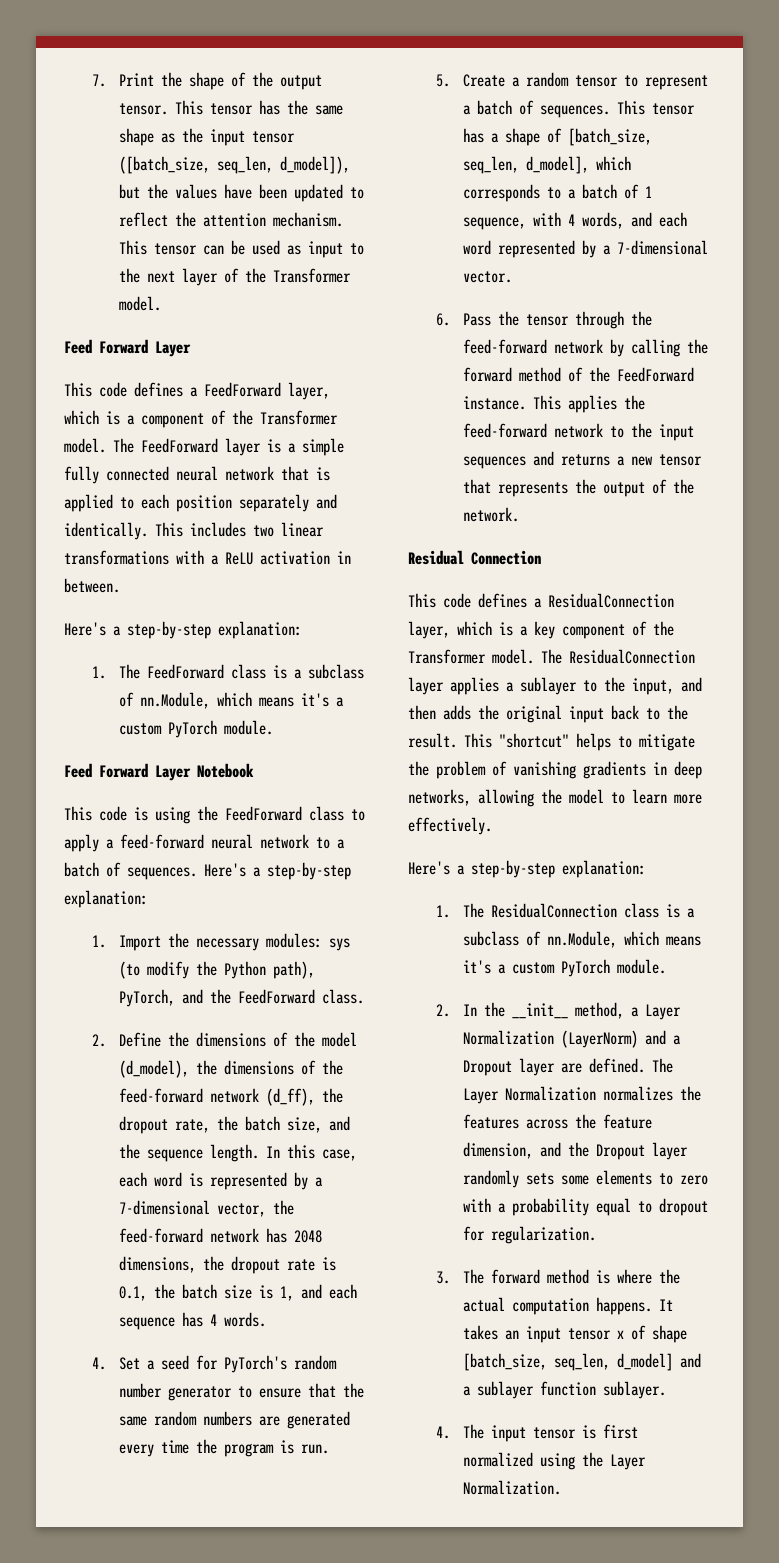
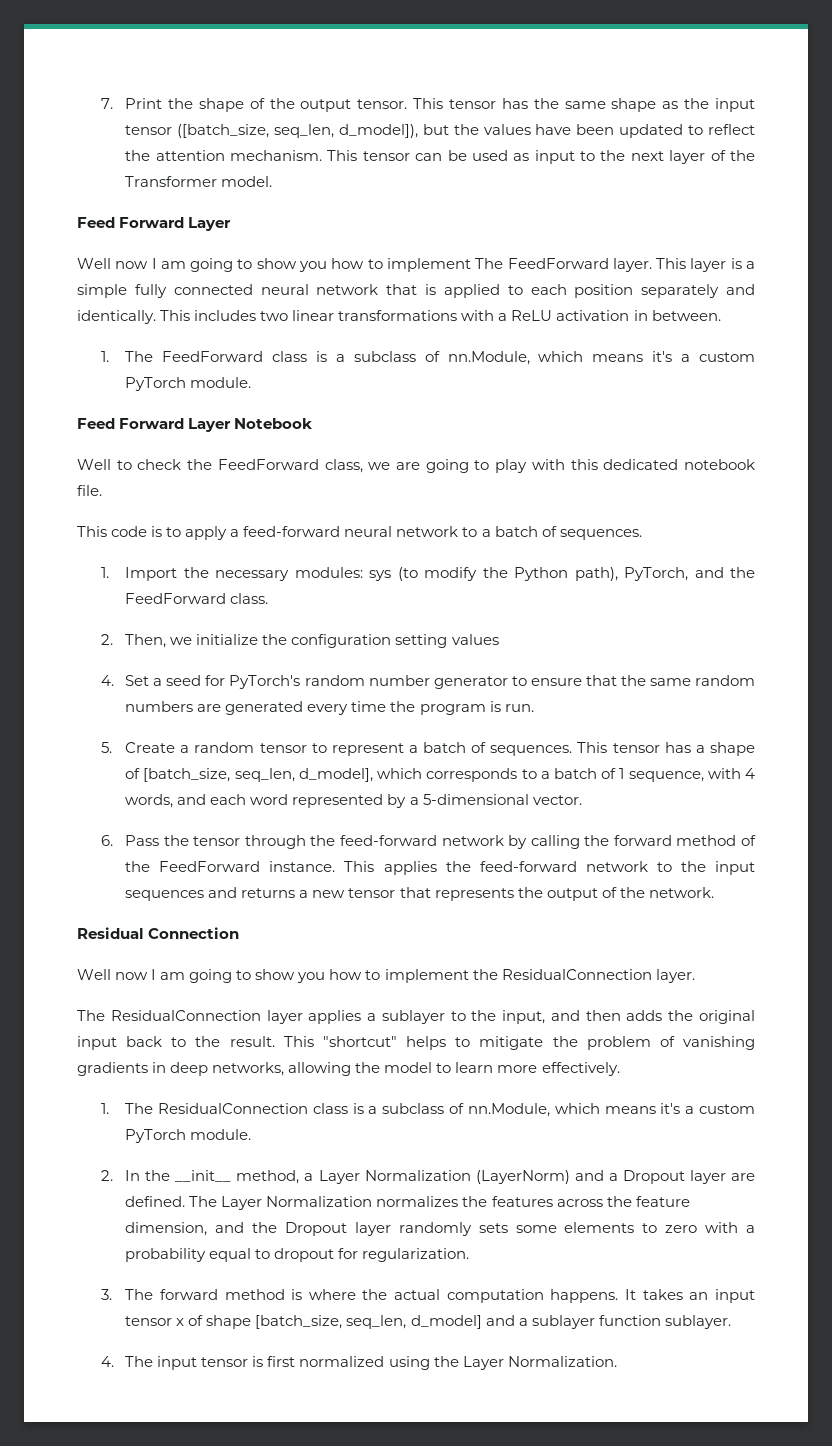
- This code defines a FeedForward layer, which is a component of the Transformer model. The FeedForward layer is a simple fully connected neural network that is applied to each position separately and identically.
+ Well now I am going to show you how to implement The FeedForward layer. This layer is a simple fully connected neural network that is applied to each position separately and identically.
  This includes two linear transformations with a ReLU activation in between.
- Here's a step-by-step explanation:
+ Well to check the FeedForward class, we are going to play with this dedicated notebook file.
- This code is using the FeedForward class to apply a feed-forward neural network to a batch of sequences. Here's a step-by-step explanation:
+ This code is to apply a feed-forward neural network to a batch of sequences.
- 2. Define the dimensions of the model (d_model), the dimensions of the feed-forward network (d_ff), the dropout rate, the batch size, and the sequence length. In this case, each word is represented by a 7-dimensional vector, the feed-forward network has 2048 dimensions, the dropout rate is 0.1, the batch size is 1, and each sequence has 4 words.
+ 2. Then, we initialize the configuration setting values
- This tensor has a shape of [batch_size, seq_len, d_model], which corresponds to a batch of 1 sequence, with 4 words, and each word represented by a 7-dimensional vector.
+ This tensor has a shape of [batch_size, seq_len, d_model], which corresponds to a batch of 1 sequence, with 4 words, and each word represented by a 5-dimensional vector.
- This code defines a ResidualConnection layer, which is a key component of the Transformer model. The ResidualConnection layer applies a sublayer to the input, and then adds the original input back to the result.
+ Well now I am going to show you how to implement the ResidualConnection layer.
+ The ResidualConnection layer applies a sublayer to the input, and then adds the original input back to the result.
  This "shortcut" helps to mitigate the problem of vanishing gradients in deep networks, allowing the model to learn more effectively.
- Here's a step-by-step explanation:

